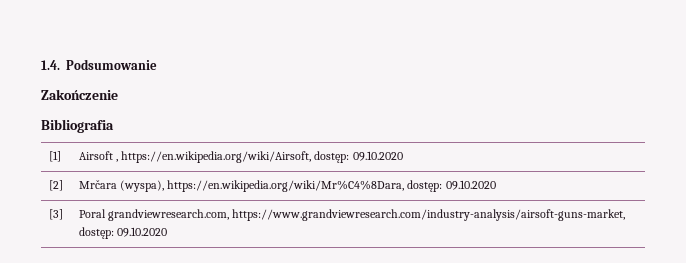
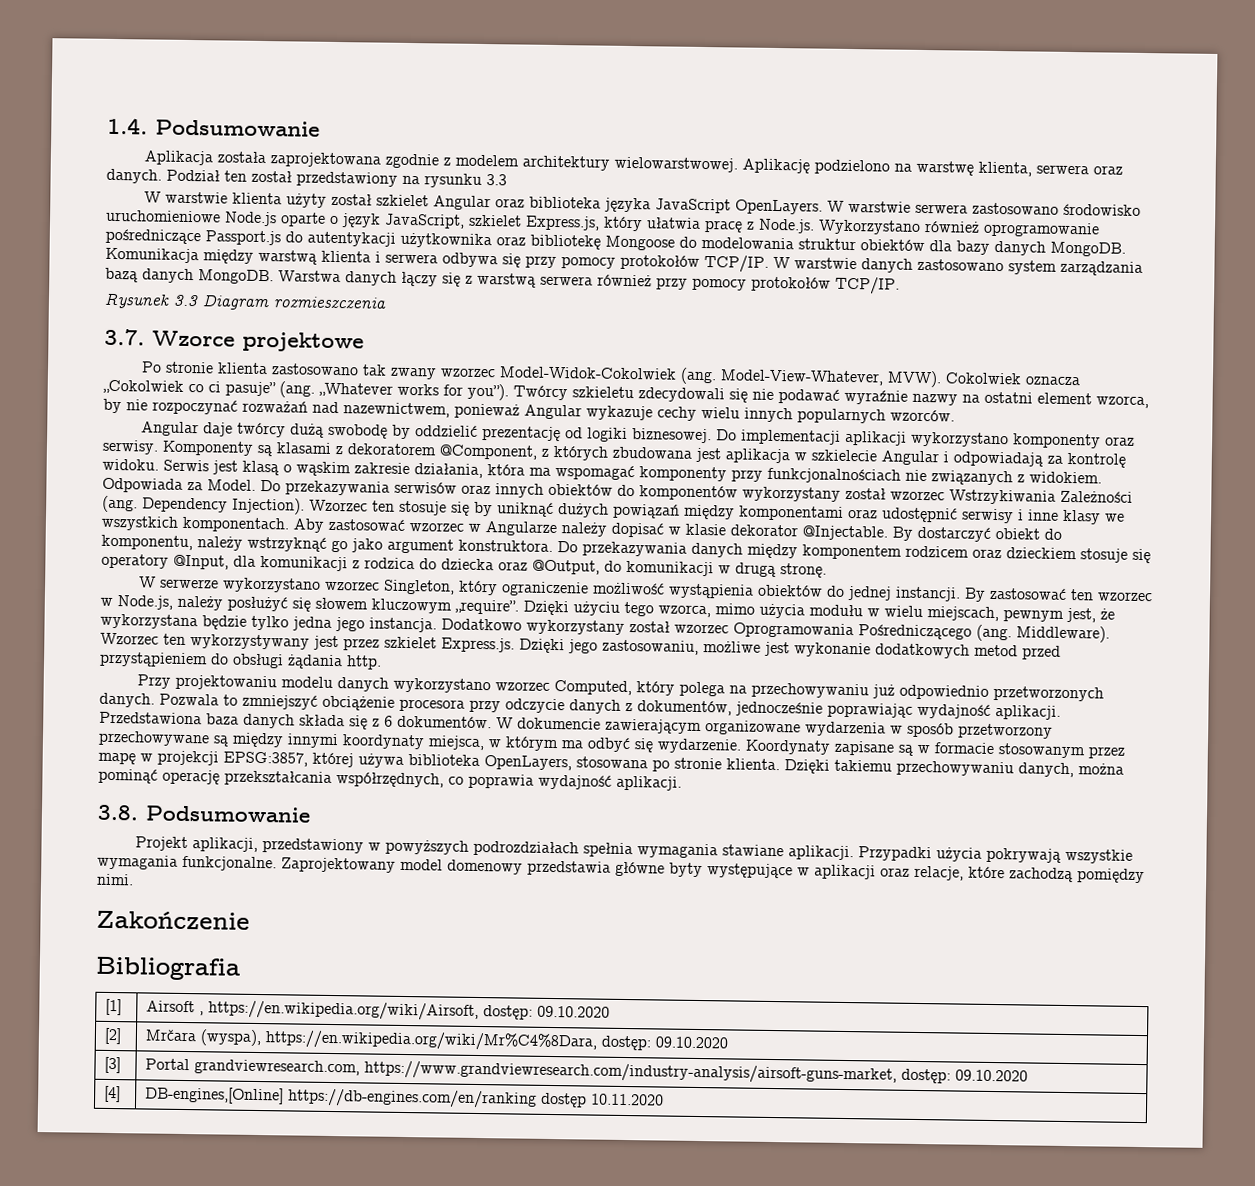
+ Aplikacja została zaprojektowana zgodnie z modelem architektury wielowarstwowej. Aplikację podzielono na warstwę klienta, serwera oraz danych. Podział ten został przedstawiony na rysunku 3.3
+ W warstwie klienta użyty został szkielet Angular oraz biblioteka języka JavaScript OpenLayers. W warstwie serwera zastosowano środowisko uruchomieniowe Node.js oparte o język JavaScript, szkielet Express.js, który ułatwia pracę z Node.js. Wykorzystano również oprogramowanie pośredniczące Passport.js do autentykacji użytkownika oraz bibliotekę Mongoose do modelowania struktur obiektów dla bazy danych MongoDB. Komunikacja między warstwą klienta i serwera odbywa się przy pomocy protokołów TCP/IP. W warstwie danych zastosowano system zarządzania bazą danych MongoDB. Warstwa danych łączy się z warstwą serwera również przy pomocy protokołów TCP/IP.
+ Rysunek 3.3 Diagram rozmieszczenia
+ 3.7. Wzorce projektowe
+ Po stronie klienta zastosowano tak zwany wzorzec Model-Widok-Cokolwiek (ang. Model-View-Whatever, MVW). Cokolwiek oznacza „Cokolwiek co ci pasuje” (ang. „Whatever works for you”). Twórcy szkieletu zdecydowali się nie podawać wyraźnie nazwy na ostatni element wzorca, by nie rozpoczynać rozważań nad nazewnictwem, ponieważ Angular wykazuje cechy wielu innych popularnych wzorców.
+ Angular daje twórcy dużą swobodę by oddzielić prezentację od logiki biznesowej. Do implementacji aplikacji wykorzystano komponenty oraz serwisy. Komponenty są klasami z dekoratorem @Component, z których zbudowana jest aplikacja w szkielecie Angular i odpowiadają za kontrolę widoku. Serwis jest klasą o wąskim zakresie działania, która ma wspomagać komponenty przy funkcjonalnościach nie związanych z widokiem. Odpowiada za Model. Do przekazywania serwisów oraz innych obiektów do komponentów wykorzystany został wzorzec Wstrzykiwania Zależności (ang. Dependency Injection). Wzorzec ten stosuje się by uniknąć dużych powiązań między komponentami oraz udostępnić serwisy i inne klasy we wszystkich komponentach. Aby zastosować wzorzec w Angularze należy dopisać w klasie dekorator @Injectable. By dostarczyć obiekt do komponentu, należy wstrzyknąć go jako argument konstruktora. Do przekazywania danych między komponentem rodzicem oraz dzieckiem stosuje się operatory @Input, dla komunikacji z rodzica do dziecka oraz @Output, do komunikacji w drugą stronę.
+ W serwerze wykorzystano wzorzec Singleton, który ograniczenie możliwość wystąpienia obiektów do jednej instancji. By zastosować ten wzorzec w Node.js, należy posłużyć się słowem kluczowym „require”. Dzięki użyciu tego wzorca, mimo użycia modułu w wielu miejscach, pewnym jest, że wykorzystana będzie tylko jedna jego instancja. Dodatkowo wykorzystany został wzorzec Oprogramowania Pośredniczącego (ang. Middleware). Wzorzec ten wykorzystywany jest przez szkielet Express.js. Dzięki jego zastosowaniu, możliwe jest wykonanie dodatkowych metod przed przystąpieniem do obsługi żądania http.
+ Przy projektowaniu modelu danych wykorzystano wzorzec Computed, który polega na przechowywaniu już odpowiednio przetworzonych danych. Pozwala to zmniejszyć obciążenie procesora przy odczycie danych z dokumentów, jednocześnie poprawiając wydajność aplikacji. Przedstawiona baza danych składa się z 6 dokumentów. W dokumencie zawierającym organizowane wydarzenia w sposób przetworzony przechowywane są między innymi koordynaty miejsca, w którym ma odbyć się wydarzenie. Koordynaty zapisane są w formacie stosowanym przez mapę w projekcji EPSG:3857, której używa biblioteka OpenLayers, stosowana po stronie klienta. Dzięki takiemu przechowywaniu danych, można pominąć operację przekształcania współrzędnych, co poprawia wydajność aplikacji.
+ 3.8. Podsumowanie
+ Projekt aplikacji, przedstawiony w powyższych podrozdziałach spełnia wymagania stawiane aplikacji. Przypadki użycia pokrywają wszystkie wymagania funkcjonalne. Zaprojektowany model domenowy przedstawia główne byty występujące w aplikacji oraz relacje, które zachodzą pomiędzy nimi.
- [3] | Poral grandviewresearch.com, https://www.grandviewresearch.com/industry-analysis/airsoft-guns-market, dostęp: 09.10.2020
+ [3] | Portal grandviewresearch.com, https://www.grandviewresearch.com/industry-analysis/airsoft-guns-market, dostęp: 09.10.2020
+ [4] | DB-engines,[Online] https://db-engines.com/en/ranking dostęp 10.11.2020

